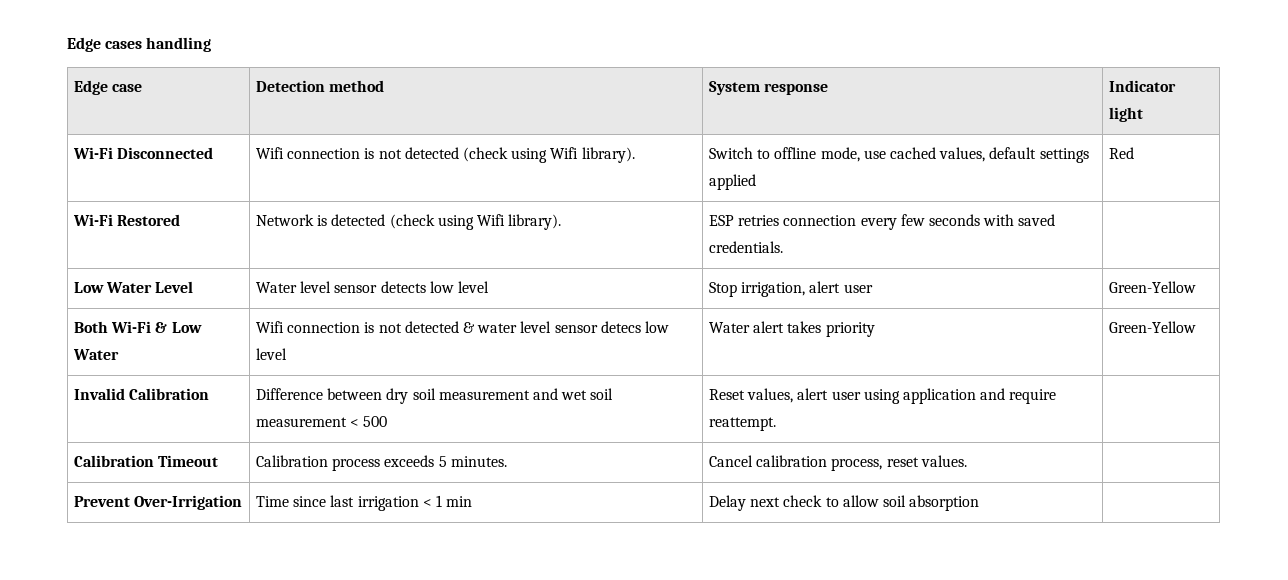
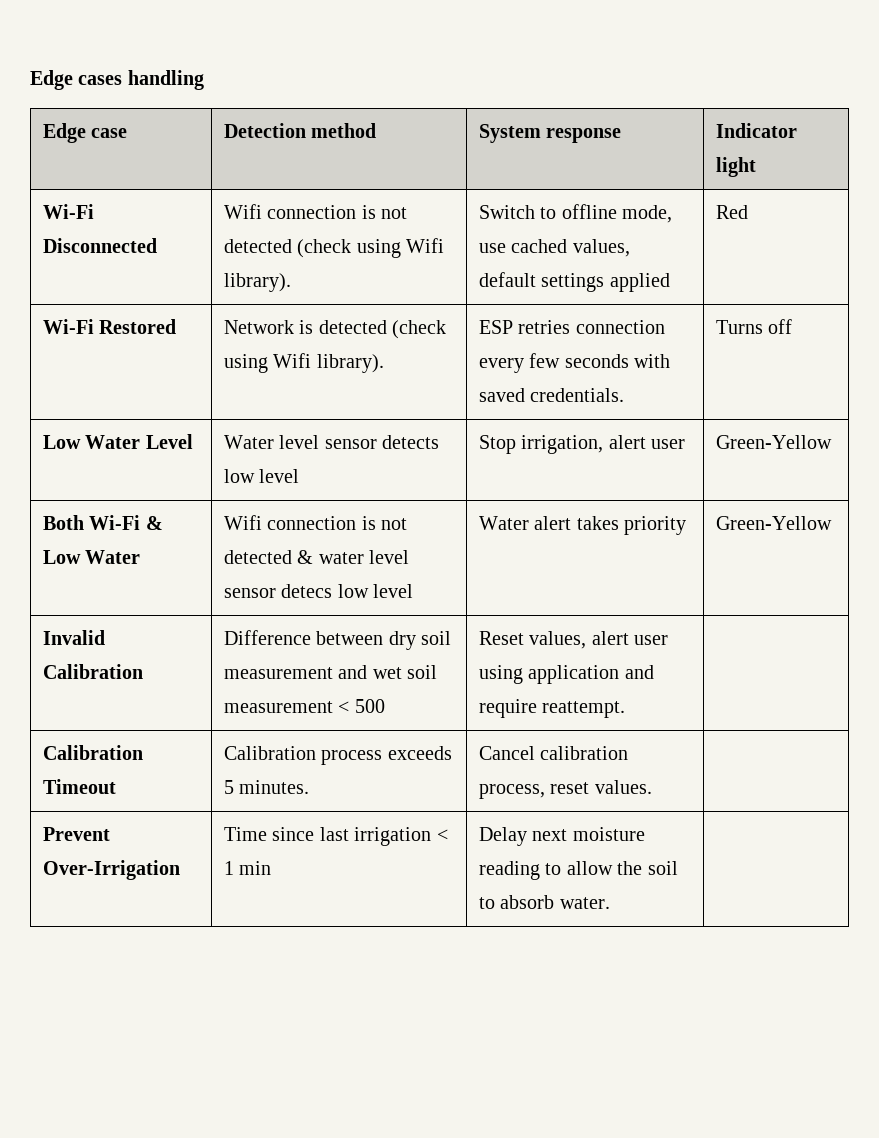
- Wi-Fi Restored | Network is detected (check using Wifi library). | ESP retries connection every few seconds with saved credentials. |
+ Wi-Fi Restored | Network is detected (check using Wifi library). | ESP retries connection every few seconds with saved credentials. | Turns off
- Prevent Over-Irrigation | Time since last irrigation < 1 min | Delay next check to allow soil absorption |
+ Prevent Over-Irrigation | Time since last irrigation < 1 min | Delay next moisture reading to allow the soil to absorb water. |

